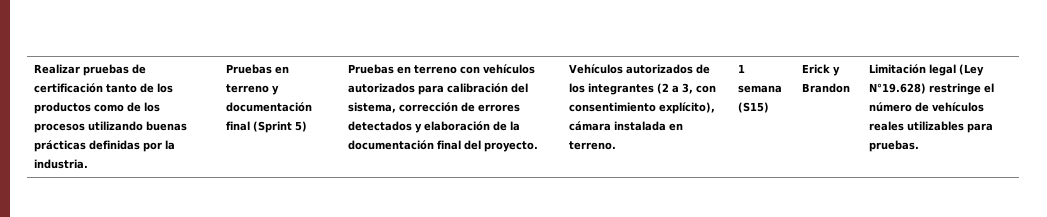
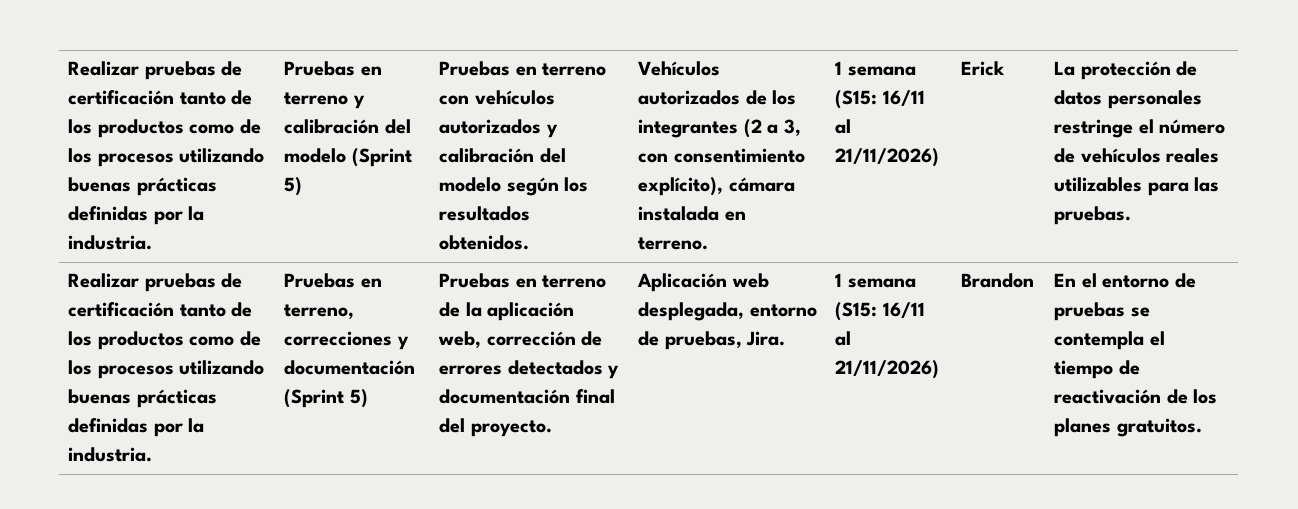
- Pruebas en terreno y documentación final (Sprint 5)
+ Pruebas en terreno y calibración del modelo (Sprint 5)
- Pruebas en terreno con vehículos autorizados para calibración del sistema, corrección de errores detectados y elaboración de la documentación final del proyecto.
+ Pruebas en terreno con vehículos autorizados y calibración del modelo según los resultados obtenidos.
- 1 semana (S15) | Erick y Brandon | Limitación legal (Ley N°19.628) restringe el número de vehículos reales utilizables para pruebas.
+ 1 semana (S15: 16/11 al 21/11/2026) | Erick | La protección de datos personales restringe el número de vehículos reales utilizables para las pruebas.
+ Realizar pruebas de certificación tanto de los productos como de los procesos utilizando buenas prácticas definidas por la industria. | Pruebas en terreno, correcciones y documentación (Sprint 5) | Pruebas en terreno de la aplicación web, corrección de errores detectados y documentación final del proyecto. | Aplicación web desplegada, entorno de pruebas, Jira. | 1 semana (S15: 16/11 al 21/11/2026) | Brandon | En el entorno de pruebas se contempla el tiempo de reactivación de los planes gratuitos.

